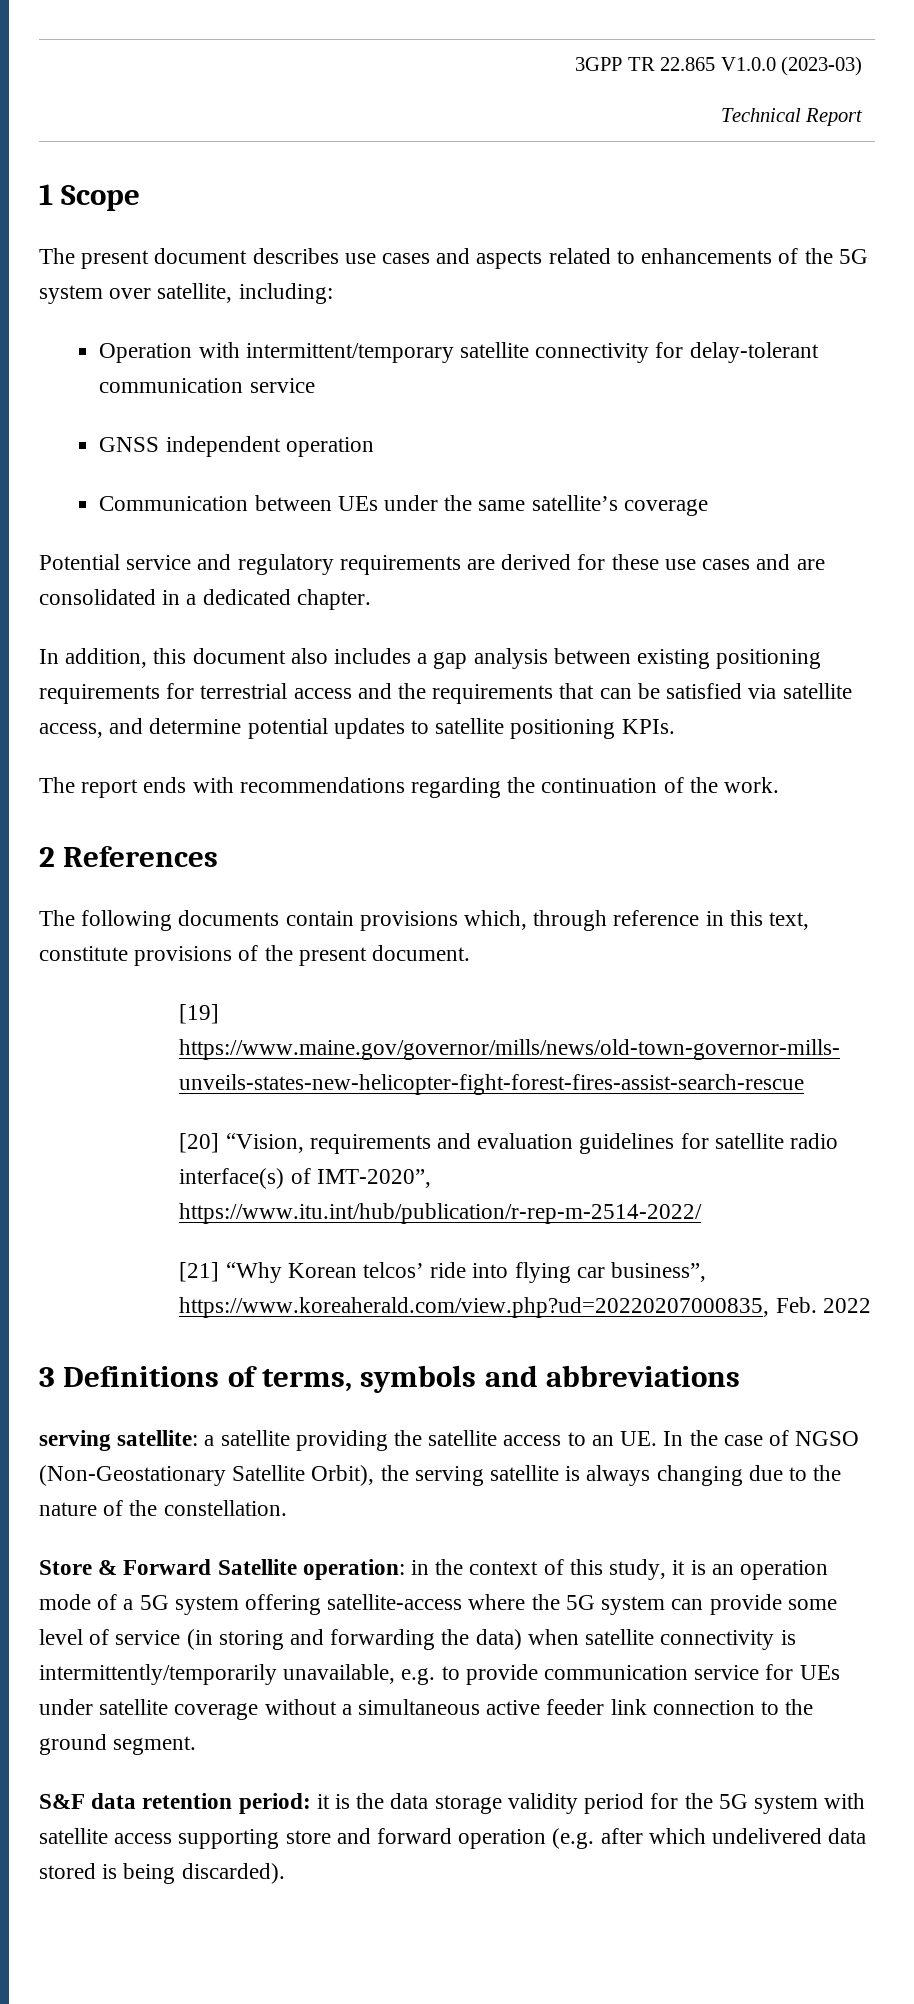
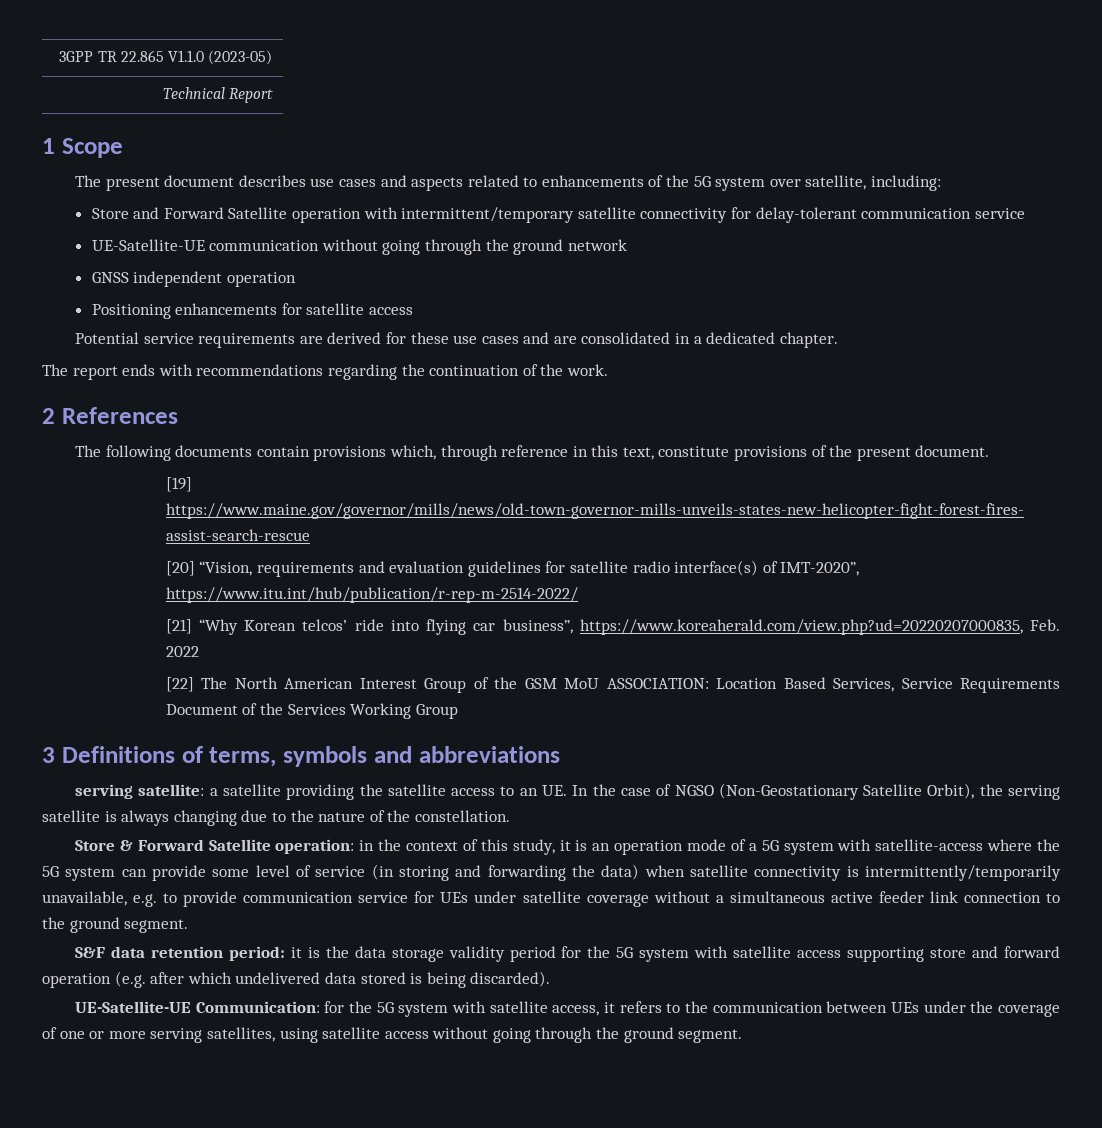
- 3GPP TR 22.865 V1.0.0 (2023-03)
+ 3GPP TR 22.865 V1.1.0 (2023-05)
- Operation with intermittent/temporary satellite connectivity for delay-tolerant communication service
+ Store and Forward Satellite operation with intermittent/temporary satellite connectivity for delay-tolerant communication service
+ UE-Satellite-UE communication without going through the ground network
  GNSS independent operation
- Communication between UEs under the same satellite’s coverage
+ Positioning enhancements for satellite access
- Potential service and regulatory requirements are derived for these use cases and are consolidated in a dedicated chapter.
+ Potential service requirements are derived for these use cases and are consolidated in a dedicated chapter.
- In addition, this document also includes a gap analysis between existing positioning requirements for terrestrial access and the requirements that can be satisfied via satellite access, and determine potential updates to satellite positioning KPIs.
+ [22] The North American Interest Group of the GSM MoU ASSOCIATION: Location Based Services, Service Requirements Document of the Services Working Group
- in the context of this study, it is an operation mode of a 5G system offering satellite-access where the 5G system can provide some level of service (in storing and forwarding the data) when satellite connectivity is intermittently/temporarily unavailable, e.g. to provide communication service for UEs under satellite coverage without a simultaneous active feeder link connection to the ground segment.
+ in the context of this study, it is an operation mode of a 5G system with satellite-access where the 5G system can provide some level of service (in storing and forwarding the data) when satellite connectivity is intermittently/temporarily unavailable, e.g. to provide communication service for UEs under satellite coverage without a simultaneous active feeder link connection to the ground segment.
+ UE-Satellite-UE Communication: for the 5G system with satellite access, it refers to the communication between UEs under the coverage of one or more serving satellites, using satellite access without going through the ground segment.

